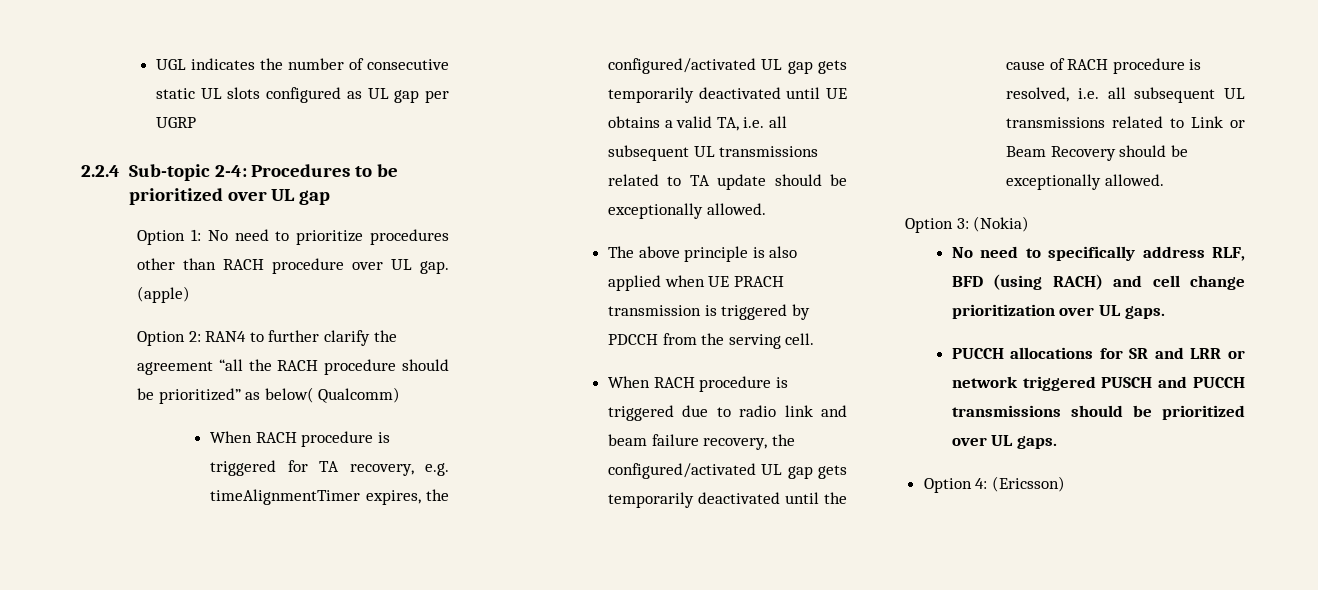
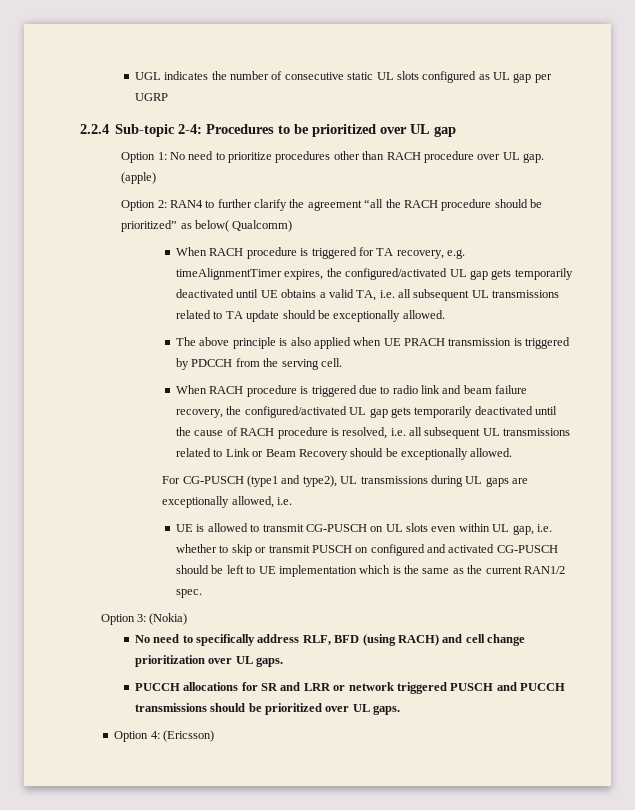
+ For CG-PUSCH (type1 and type2), UL transmissions during UL gaps are exceptionally allowed, i.e.
+ UE is allowed to transmit CG-PUSCH on UL slots even within UL gap, i.e. whether to skip or transmit PUSCH on configured and activated CG-PUSCH should be left to UE implementation which is the same as the current RAN1/2 spec.

